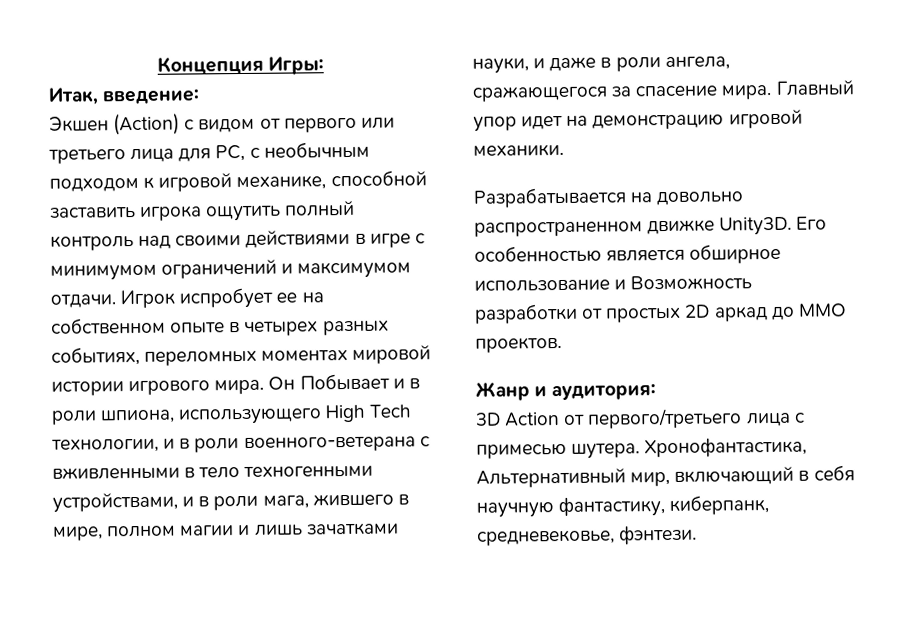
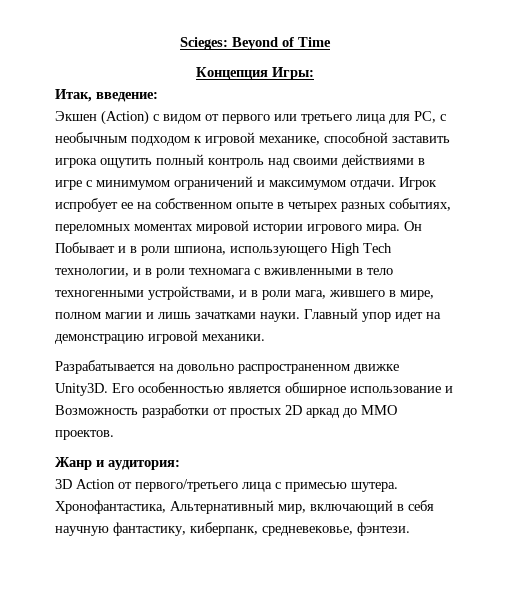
+ Scieges: Beyond of Time
- Он Побывает и в роли шпиона, использующего High Tech технологии, и в роли военного-ветерана с вживленными в тело техногенными устройствами, и в роли мага, жившего в мире, полном магии и лишь зачатками науки, и даже в роли ангела, сражающегося за спасение мира.
+ Он Побывает и в роли шпиона, использующего High Tech технологии, и в роли техномага с вживленными в тело техногенными устройствами, и в роли мага, жившего в мире, полном магии и лишь зачатками науки.

